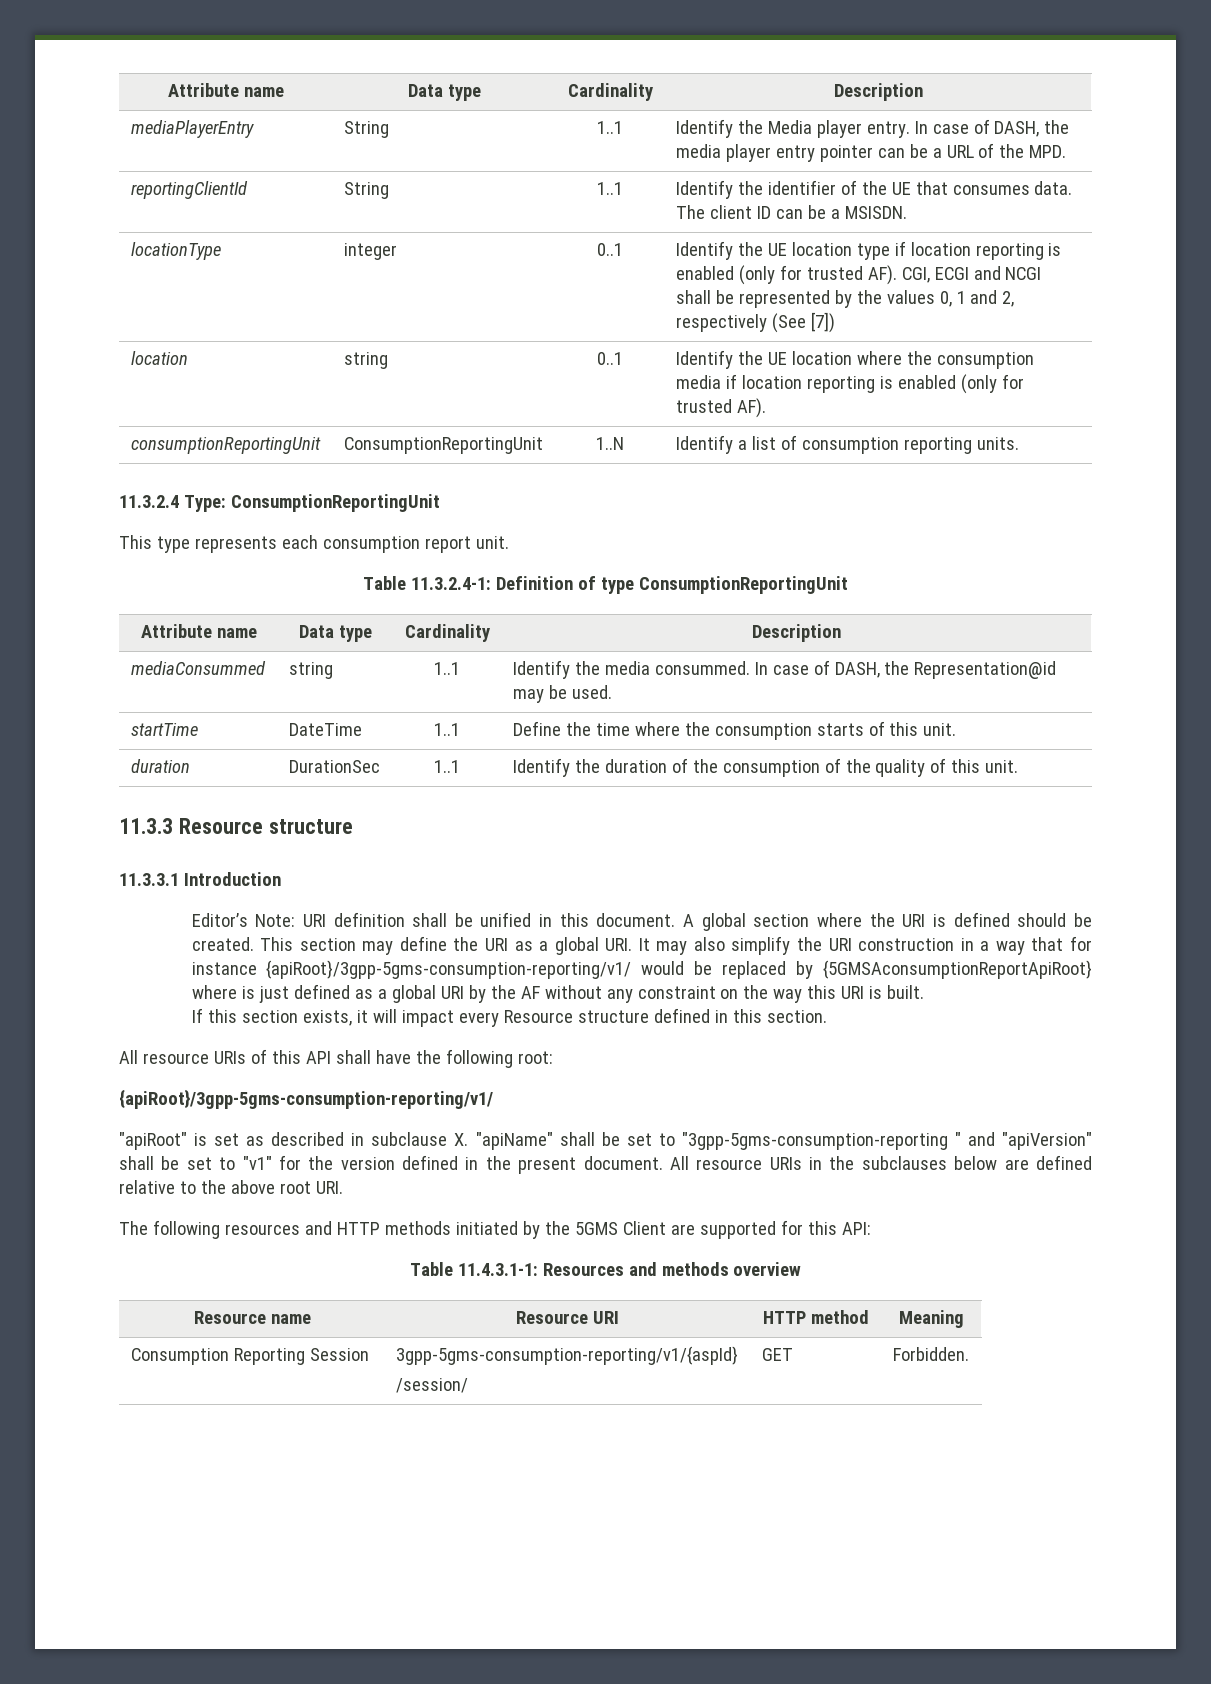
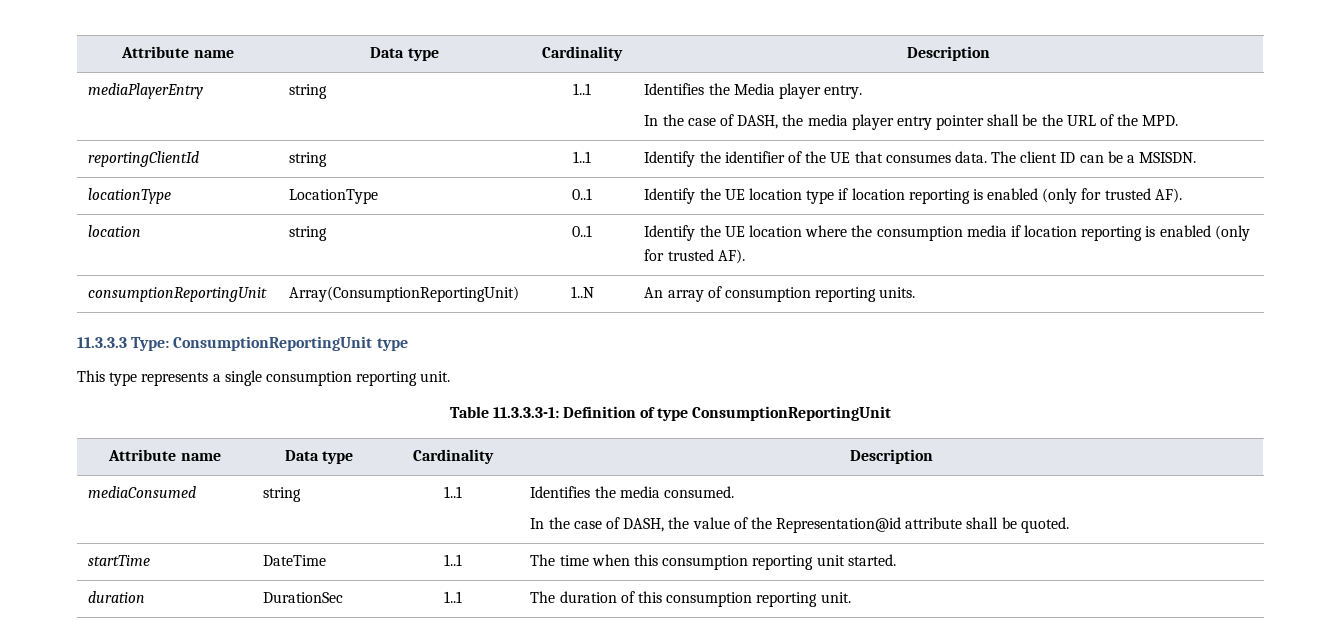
- mediaPlayerEntry | String | 1..1 | Identify the Media player entry. In case of DASH, the media player entry pointer can be a URL of the MPD.
+ mediaPlayerEntry | string | 1..1 | Identifies the Media player entry.
+ In the case of DASH, the media player entry pointer shall be the URL of the MPD.
- reportingClientId | String | 1..1 | Identify the identifier of the UE that consumes data. The client ID can be a MSISDN.
+ reportingClientId | string | 1..1 | Identify the identifier of the UE that consumes data. The client ID can be a MSISDN.
- locationType | integer | 0..1 | Identify the UE location type if location reporting is enabled (only for trusted AF). CGI, ECGI and NCGI shall be represented by the values 0, 1 and 2, respectively (See [7])
+ locationType | LocationType | 0..1 | Identify the UE location type if location reporting is enabled (only for trusted AF).
- consumptionReportingUnit | ConsumptionReportingUnit | 1..N | Identify a list of consumption reporting units.
+ consumptionReportingUnit | Array(ConsumptionReportingUnit) | 1..N | An array of consumption reporting units.
- 11.3.2.4 Type: ConsumptionReportingUnit
+ 11.3.3.3 Type: ConsumptionReportingUnit type
- This type represents each consumption report unit.
+ This type represents a single consumption reporting unit.
- Table 11.3.2.4-1: Definition of type ConsumptionReportingUnit
+ Table 11.3.3.3-1: Definition of type ConsumptionReportingUnit
- mediaConsummed | string | 1..1 | Identify the media consummed. In case of DASH, the Representation@id may be used.
- startTime | DateTime | 1..1 | Define the time where the consumption starts of this unit.
- duration | DurationSec | 1..1 | Identify the duration of the consumption of the quality of this unit.
- 11.3.3 Resource structure
- 11.3.3.1 Introduction
- Editor’s Note: URI definition shall be unified in this document. A global section where the URI is defined should be created. This section may define the URI as a global URI. It may also simplify the URI construction in a way that for instance {apiRoot}/3gpp-5gms-consumption-reporting/v1/ would be replaced by {5GMSAconsumptionReportApiRoot} where is just defined as a global URI by the AF without any constraint on the way this URI is built.
- If this section exists, it will impact every Resource structure defined in this section.
- All resource URIs of this API shall have the following root:
- {apiRoot}/3gpp-5gms-consumption-reporting/v1/
- "apiRoot" is set as described in subclause X. "apiName" shall be set to "3gpp-5gms-consumption-reporting " and "apiVersion" shall be set to "v1" for the version defined in the present document. All resource URIs in the subclauses below are defined relative to the above root URI.
- The following resources and HTTP methods initiated by the 5GMS Client are supported for this API:
- Table 11.4.3.1-1: Resources and methods overview
- Resource name | Resource URI | HTTP method | Meaning
- Consumption Reporting Session | 3gpp-5gms-consumption-reporting/v1/{aspId}
- /session/ | GET | Forbidden.
+ mediaConsumed | string | 1..1 | Identifies the media consumed.
+ In the case of DASH, the value of the Representation@id attribute shall be quoted.
+ startTime | DateTime | 1..1 | The time when this consumption reporting unit started.
+ duration | DurationSec | 1..1 | The duration of this consumption reporting unit.

